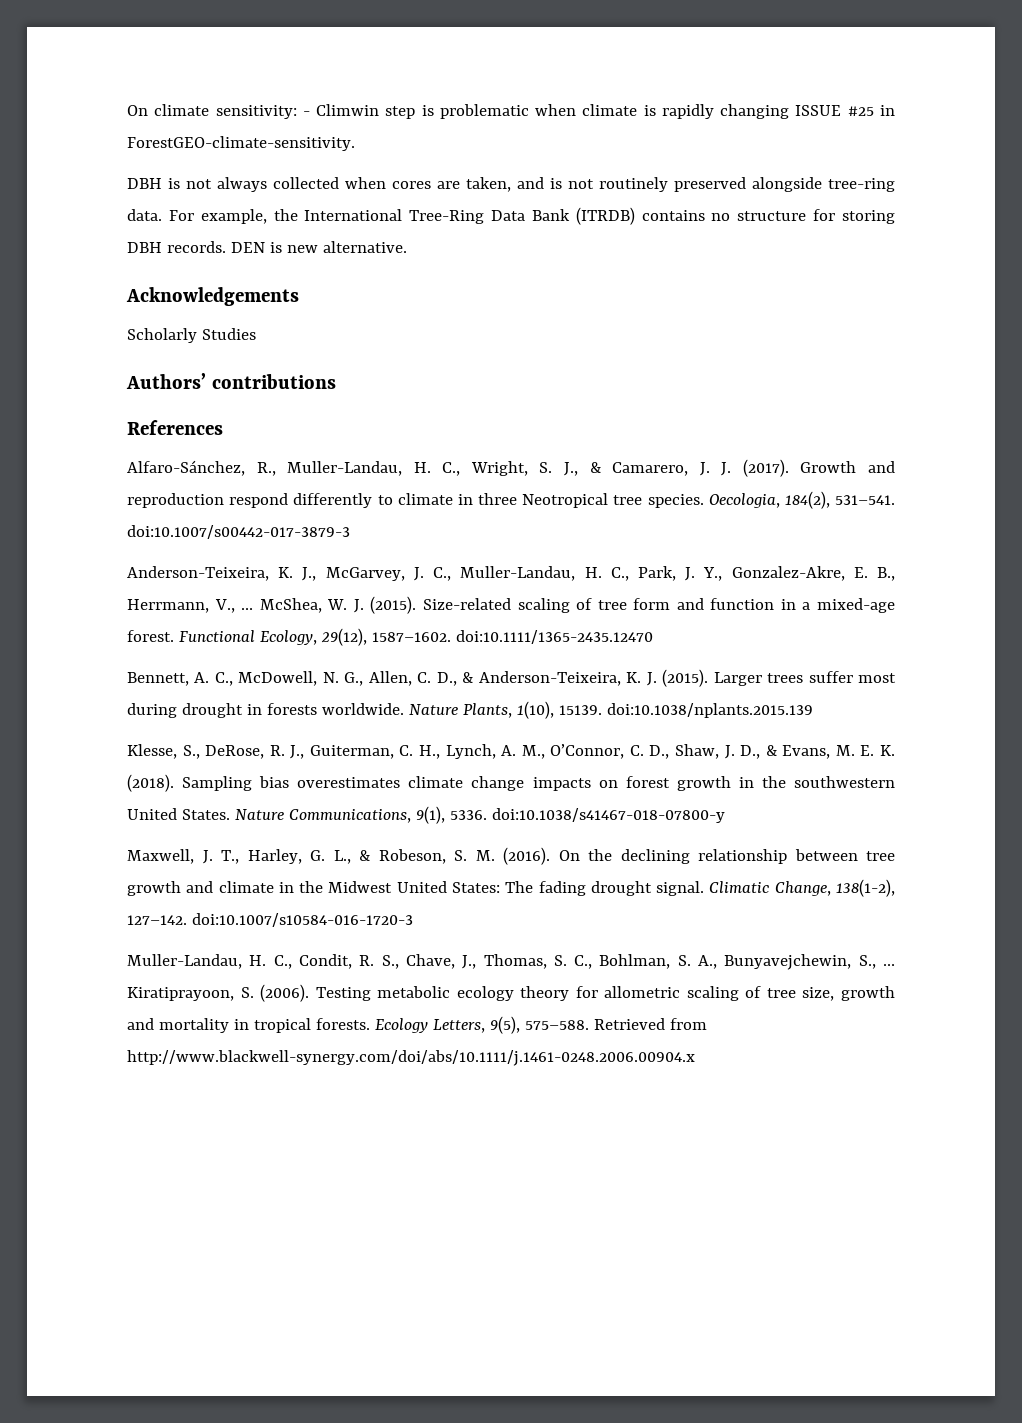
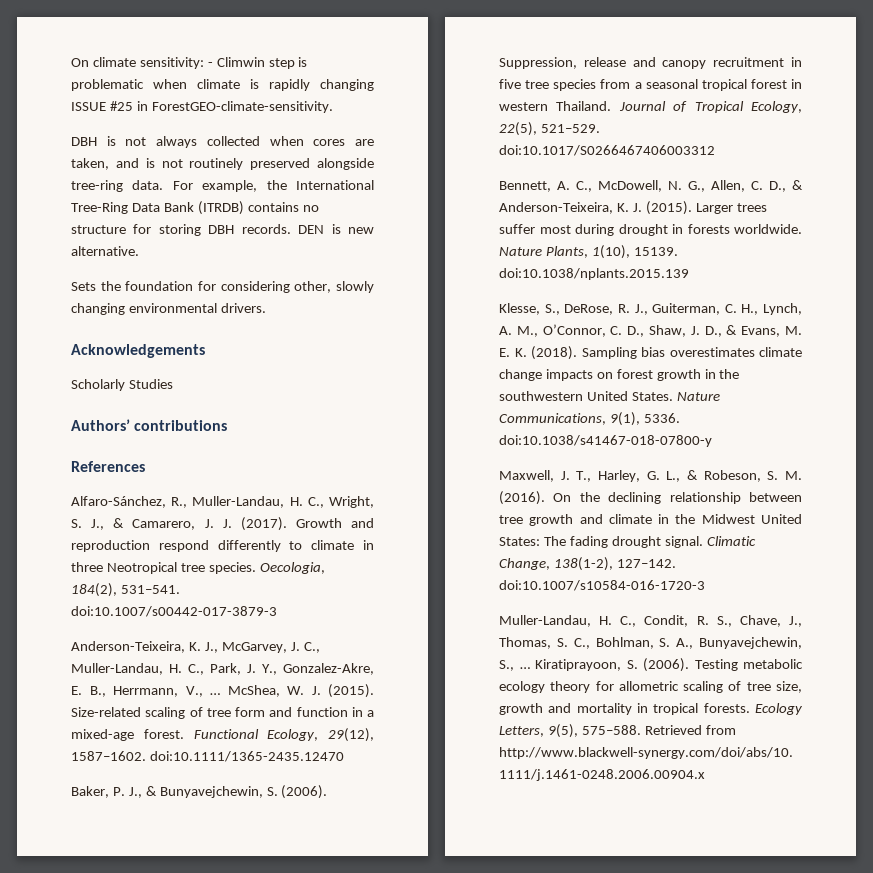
+ Sets the foundation for considering other, slowly changing environmental drivers.
+ Baker, P. J., & Bunyavejchewin, S. (2006). Suppression, release and canopy recruitment in five tree species from a seasonal tropical forest in western Thailand. Journal of Tropical Ecology, 22(5), 521–529. doi:10.1017/S0266467406003312

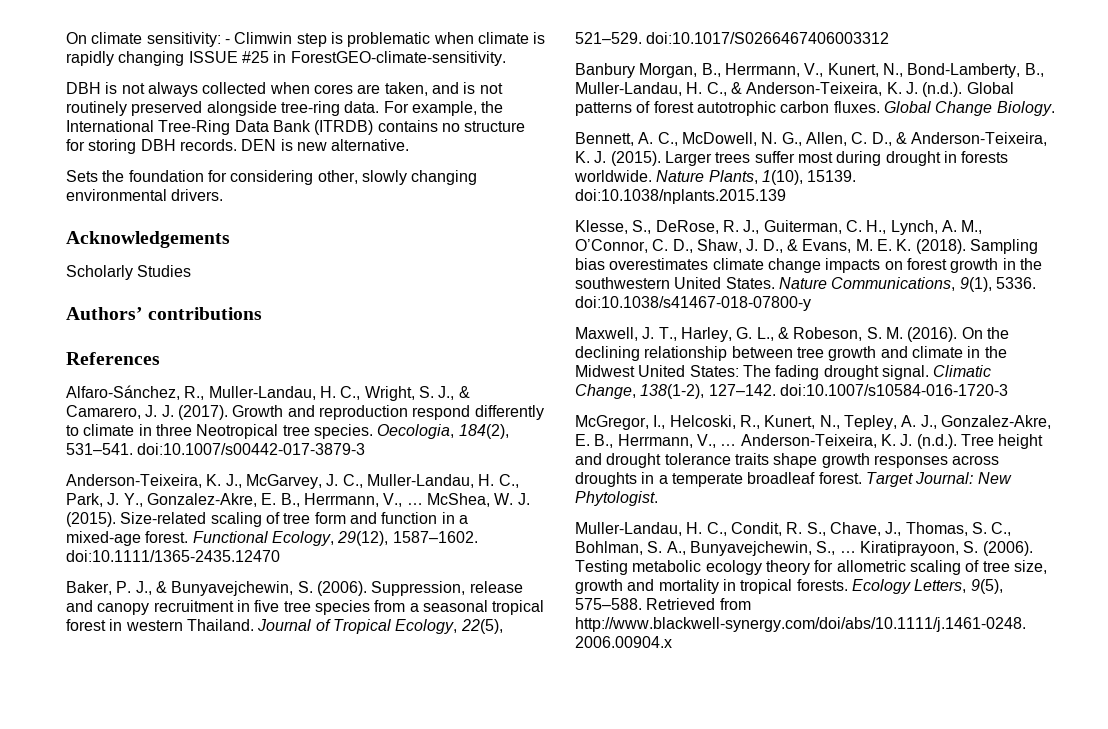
+ Banbury Morgan, B., Herrmann, V., Kunert, N., Bond-Lamberty, B., Muller-Landau, H. C., & Anderson-Teixeira, K. J. (n.d.). Global patterns of forest autotrophic carbon fluxes. Global Change Biology.
+ McGregor, I., Helcoski, R., Kunert, N., Tepley, A. J., Gonzalez-Akre, E. B., Herrmann, V., … Anderson-Teixeira, K. J. (n.d.). Tree height and drought tolerance traits shape growth responses across droughts in a temperate broadleaf forest. Target Journal: New Phytologist.

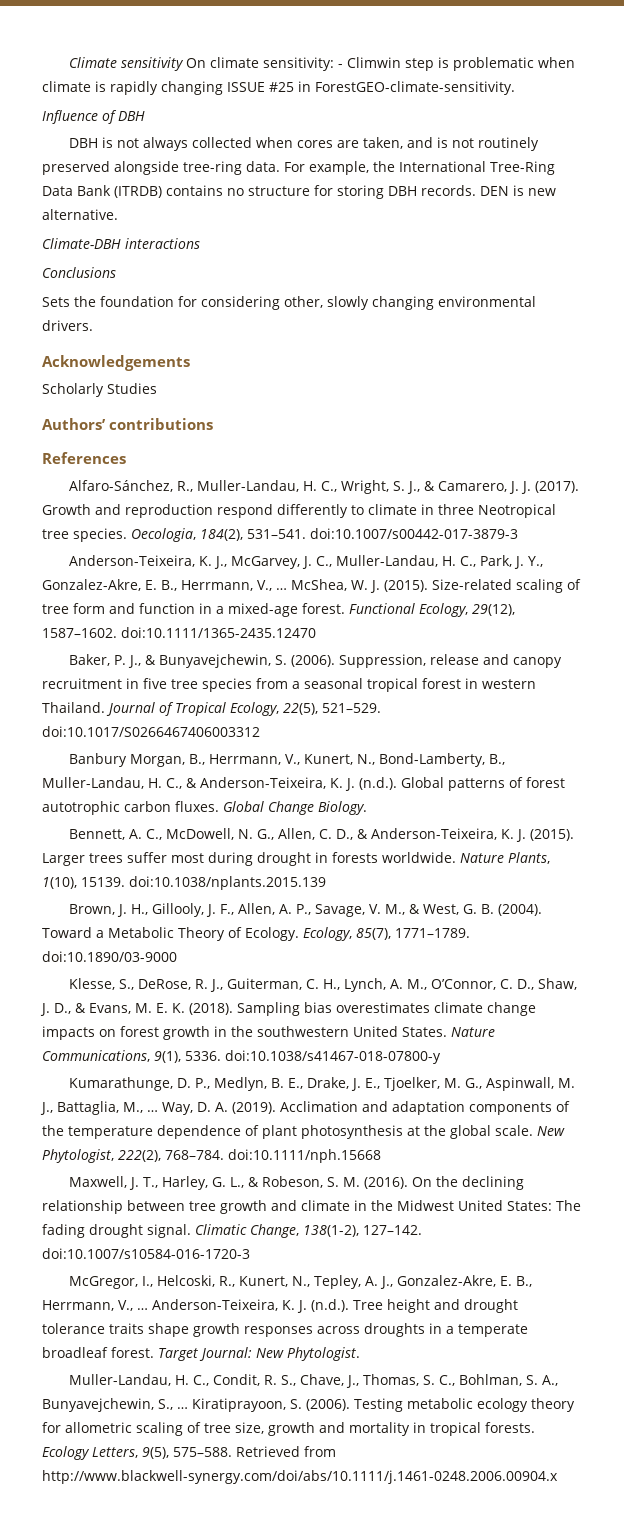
- On climate sensitivity: - Climwin step is problematic when climate is rapidly changing ISSUE #25 in ForestGEO-climate-sensitivity.
+ Climate sensitivity On climate sensitivity: - Climwin step is problematic when climate is rapidly changing ISSUE #25 in ForestGEO-climate-sensitivity.
+ Influence of DBH
+ Climate-DBH interactions
+ Conclusions
+ Brown, J. H., Gillooly, J. F., Allen, A. P., Savage, V. M., & West, G. B. (2004). Toward a Metabolic Theory of Ecology. Ecology, 85(7), 1771–1789. doi:10.1890/03-9000
+ Kumarathunge, D. P., Medlyn, B. E., Drake, J. E., Tjoelker, M. G., Aspinwall, M. J., Battaglia, M., … Way, D. A. (2019). Acclimation and adaptation components of the temperature dependence of plant photosynthesis at the global scale. New Phytologist, 222(2), 768–784. doi:10.1111/nph.15668

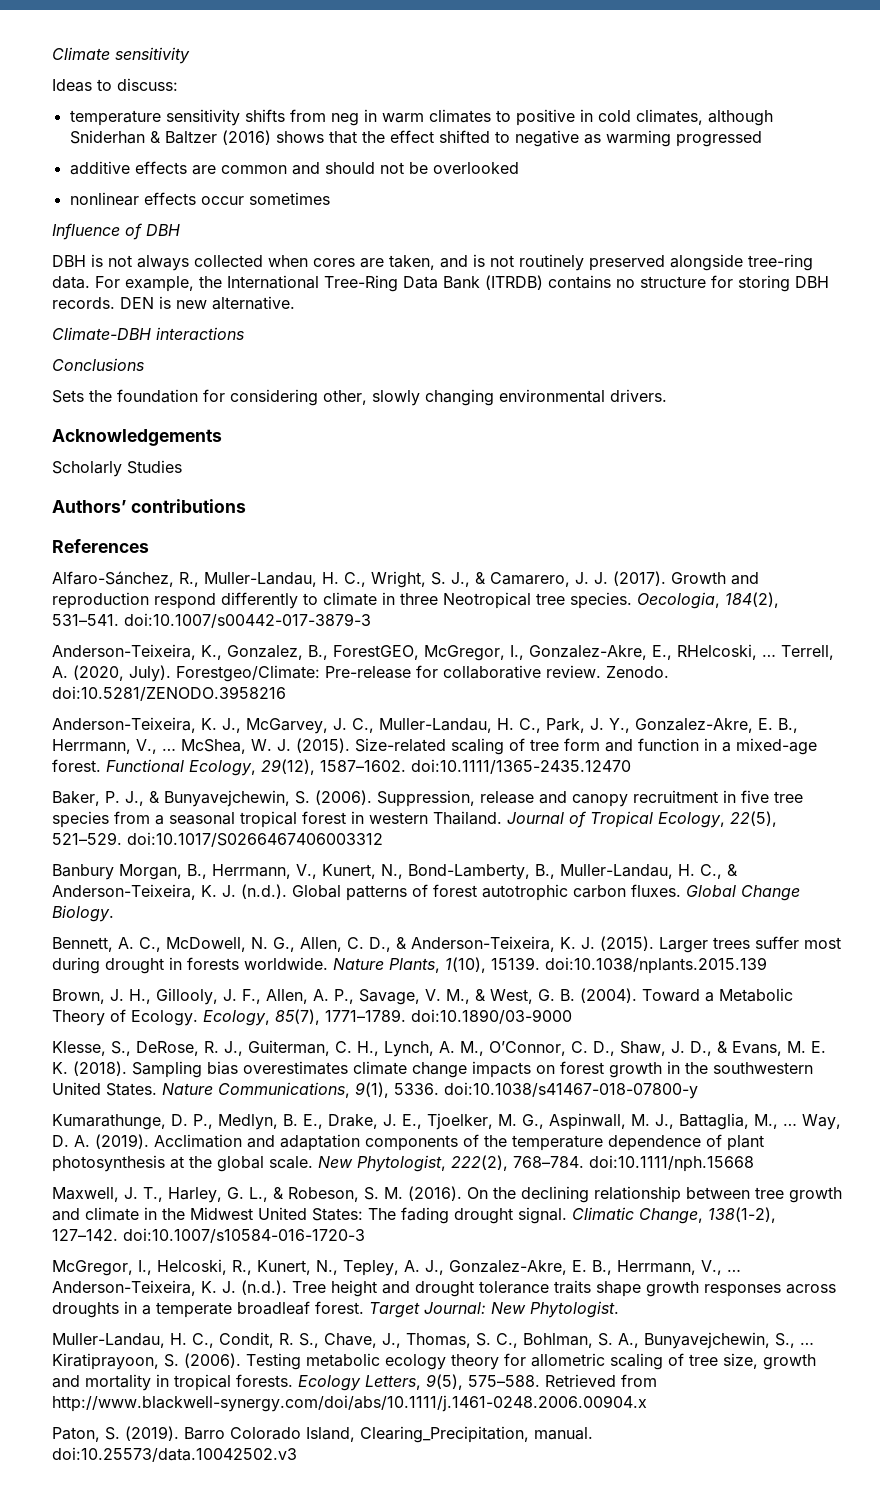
- Climate sensitivity On climate sensitivity: - Climwin step is problematic when climate is rapidly changing ISSUE #25 in ForestGEO-climate-sensitivity.
+ Climate sensitivity
+ Ideas to discuss:
+ temperature sensitivity shifts from neg in warm climates to positive in cold climates, although Sniderhan & Baltzer (2016) shows that the effect shifted to negative as warming progressed
+ additive effects are common and should not be overlooked
+ nonlinear effects occur sometimes
+ Anderson-Teixeira, K., Gonzalez, B., ForestGEO, McGregor, I., Gonzalez-Akre, E., RHelcoski, … Terrell, A. (2020, July). Forestgeo/Climate: Pre-release for collaborative review. Zenodo. doi:10.5281/ZENODO.3958216
+ Paton, S. (2019). Barro Colorado Island, Clearing_Precipitation, manual. doi:10.25573/data.10042502.v3

